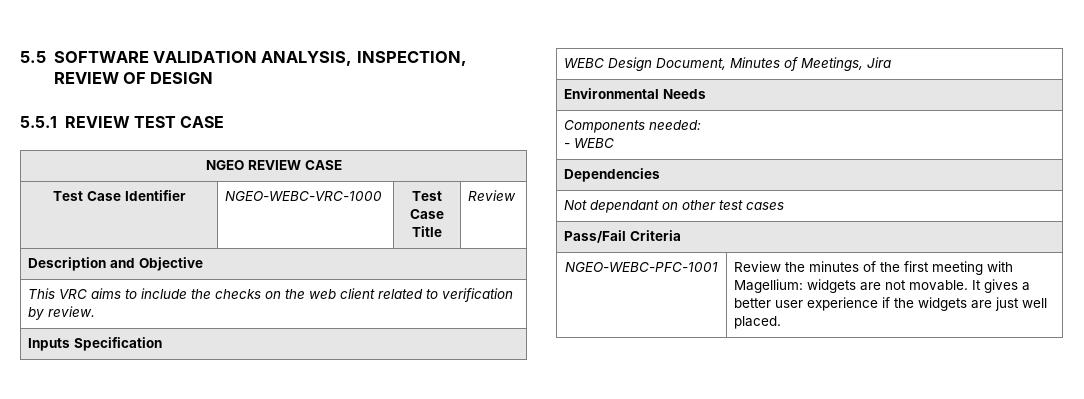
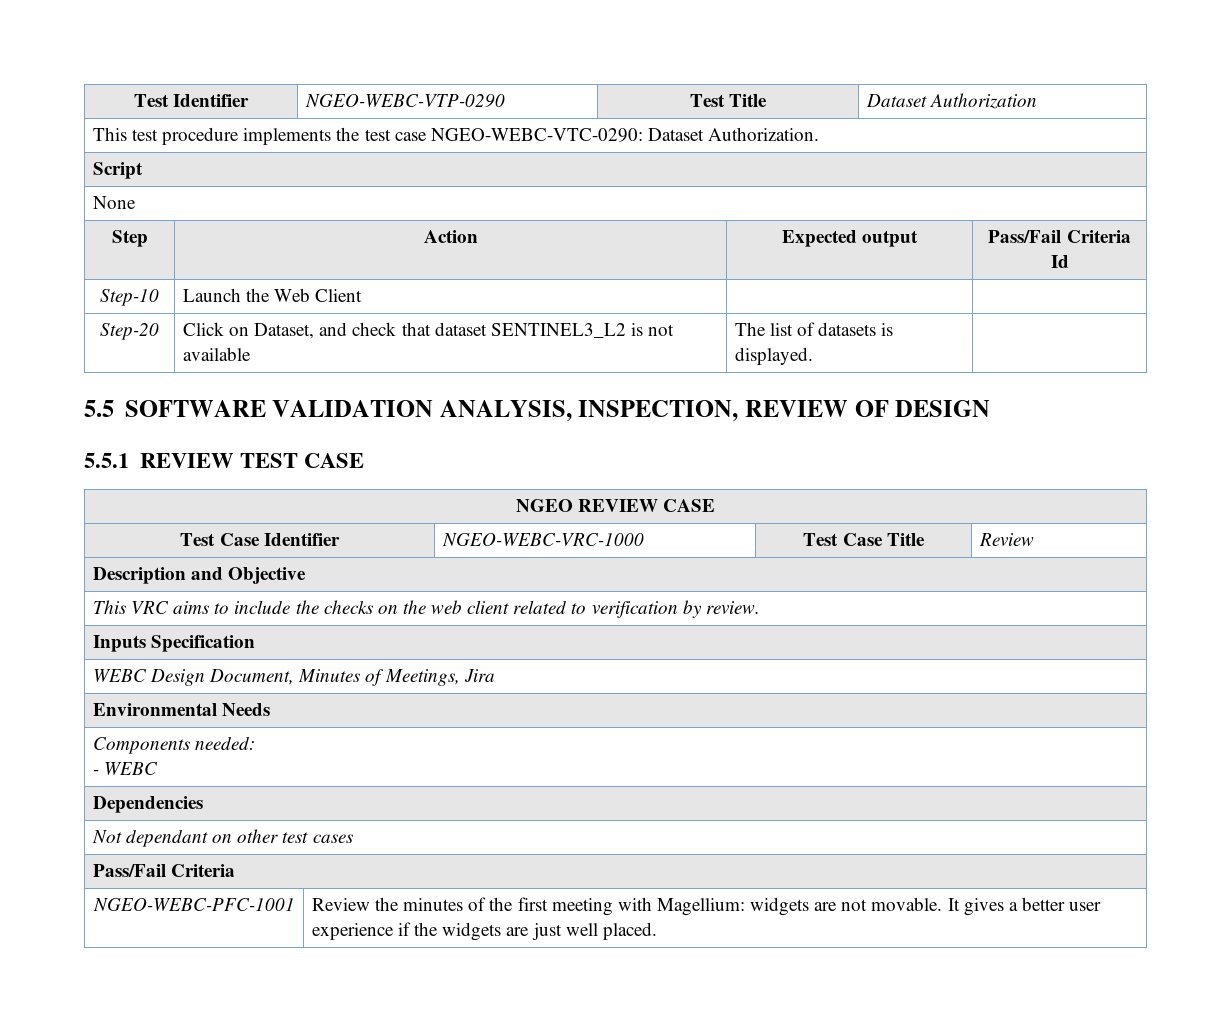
+ Test Identifier | NGEO-WEBC-VTP-0290 | Test Title | Dataset Authorization
+ This test procedure implements the test case NGEO-WEBC-VTC-0290: Dataset Authorization.
+ Script
+ None
+ Step | Action | Expected output | Pass/Fail Criteria Id
+ Step-10 | Launch the Web Client | |
+ Step-20 | Click on Dataset, and check that dataset SENTINEL3_L2 is not available | The list of datasets is displayed. |

